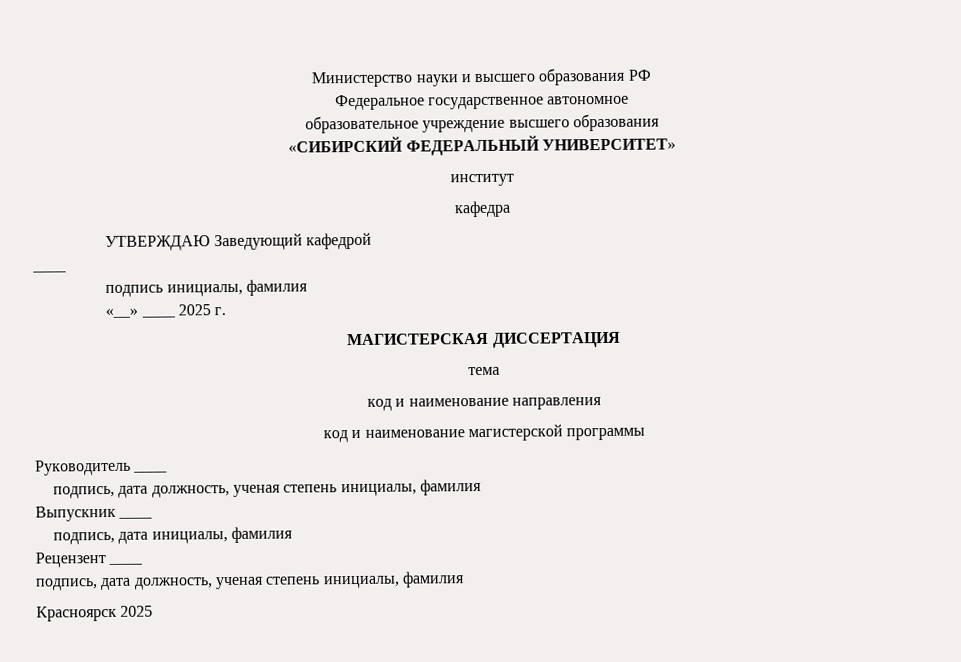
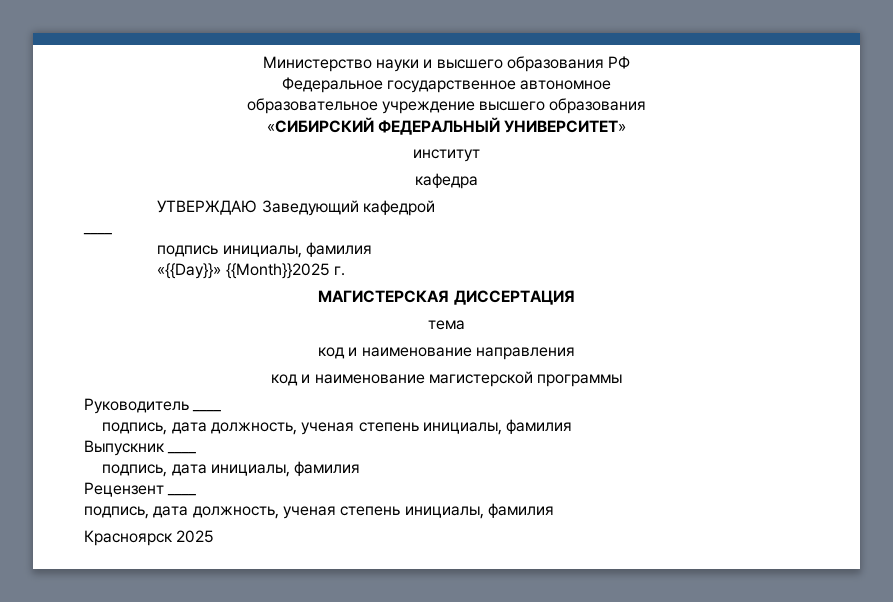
- «__» ____ 2025 г.
+ «{{Day}}» {{Month}}2025 г.

